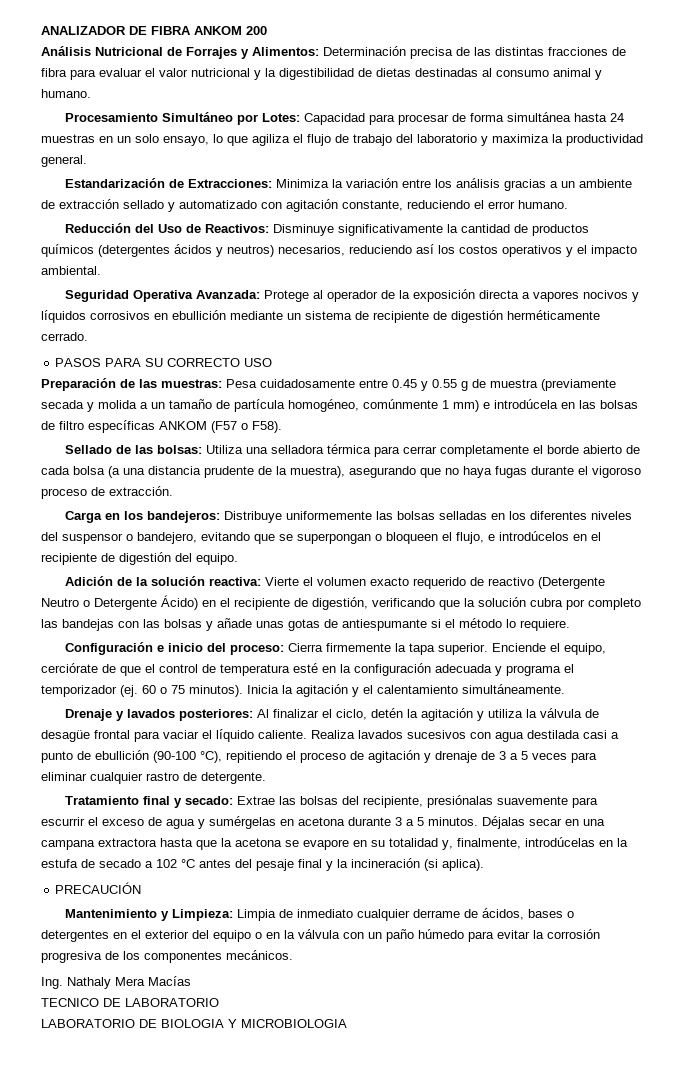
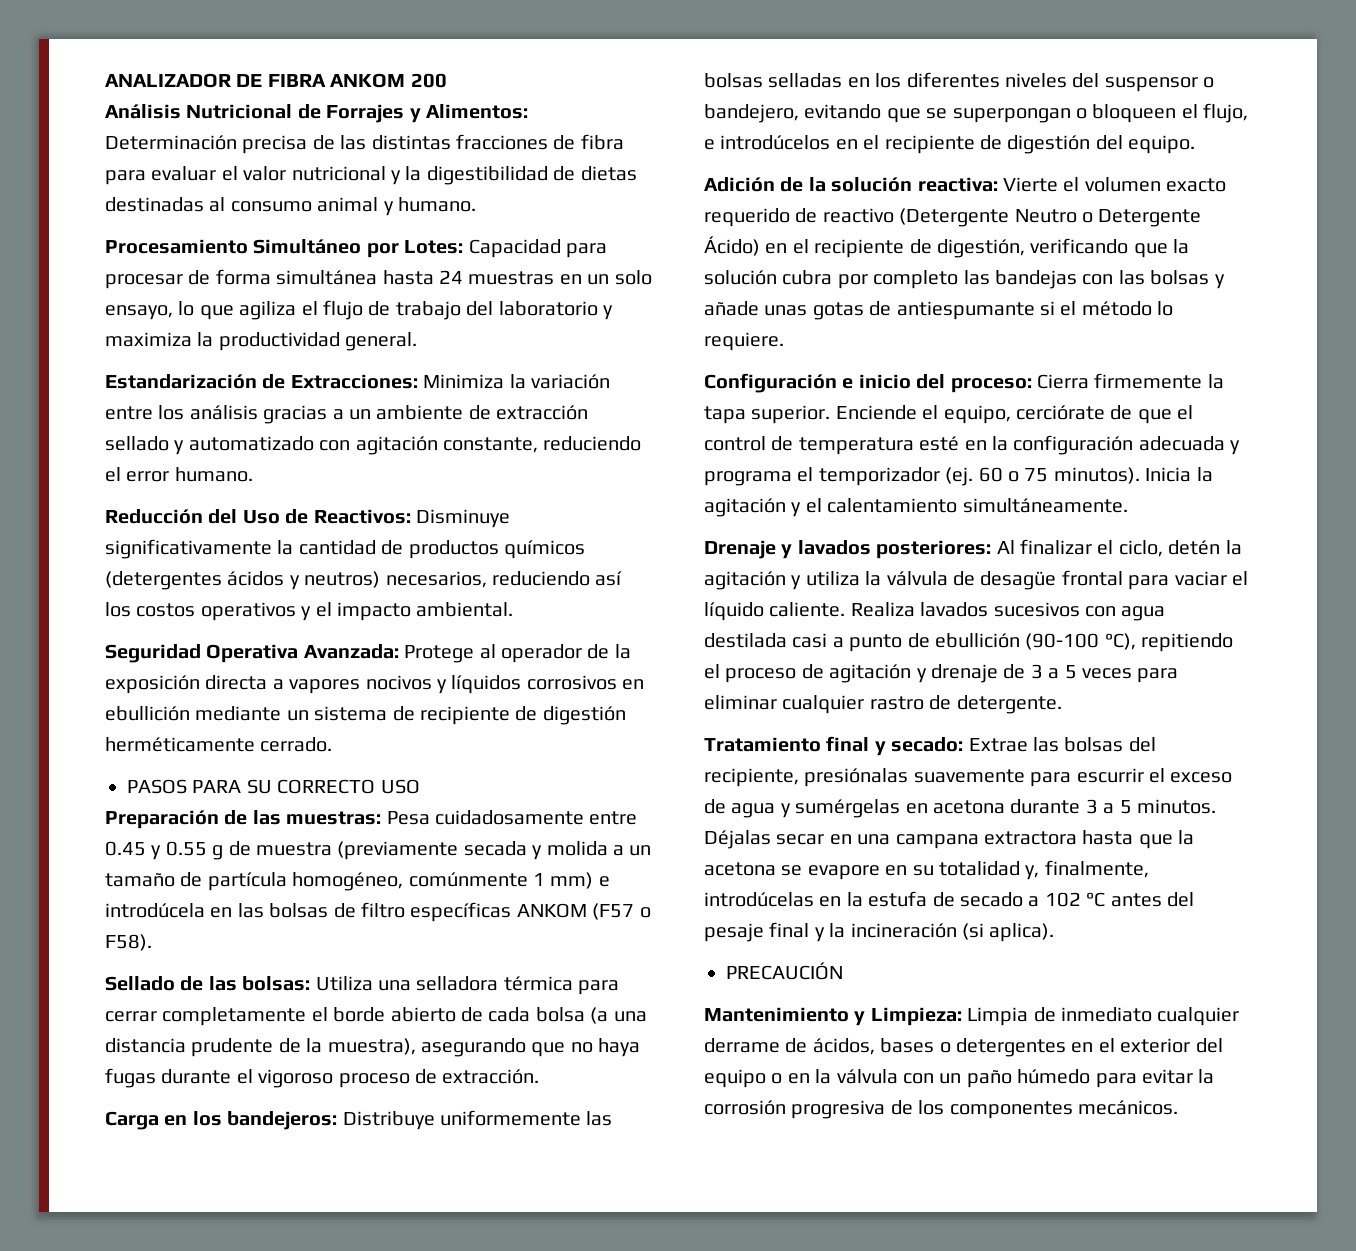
- Ing. Nathaly Mera Macías
- TECNICO DE LABORATORIO
- LABORATORIO DE BIOLOGIA Y MICROBIOLOGIA

